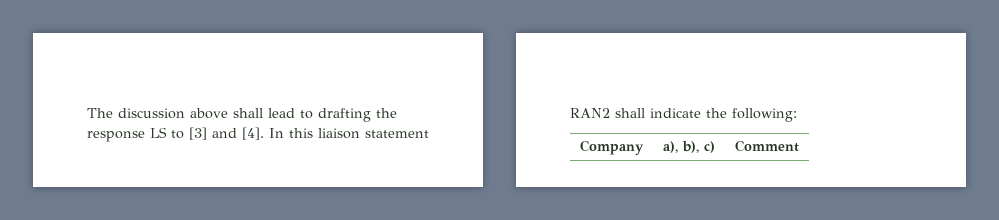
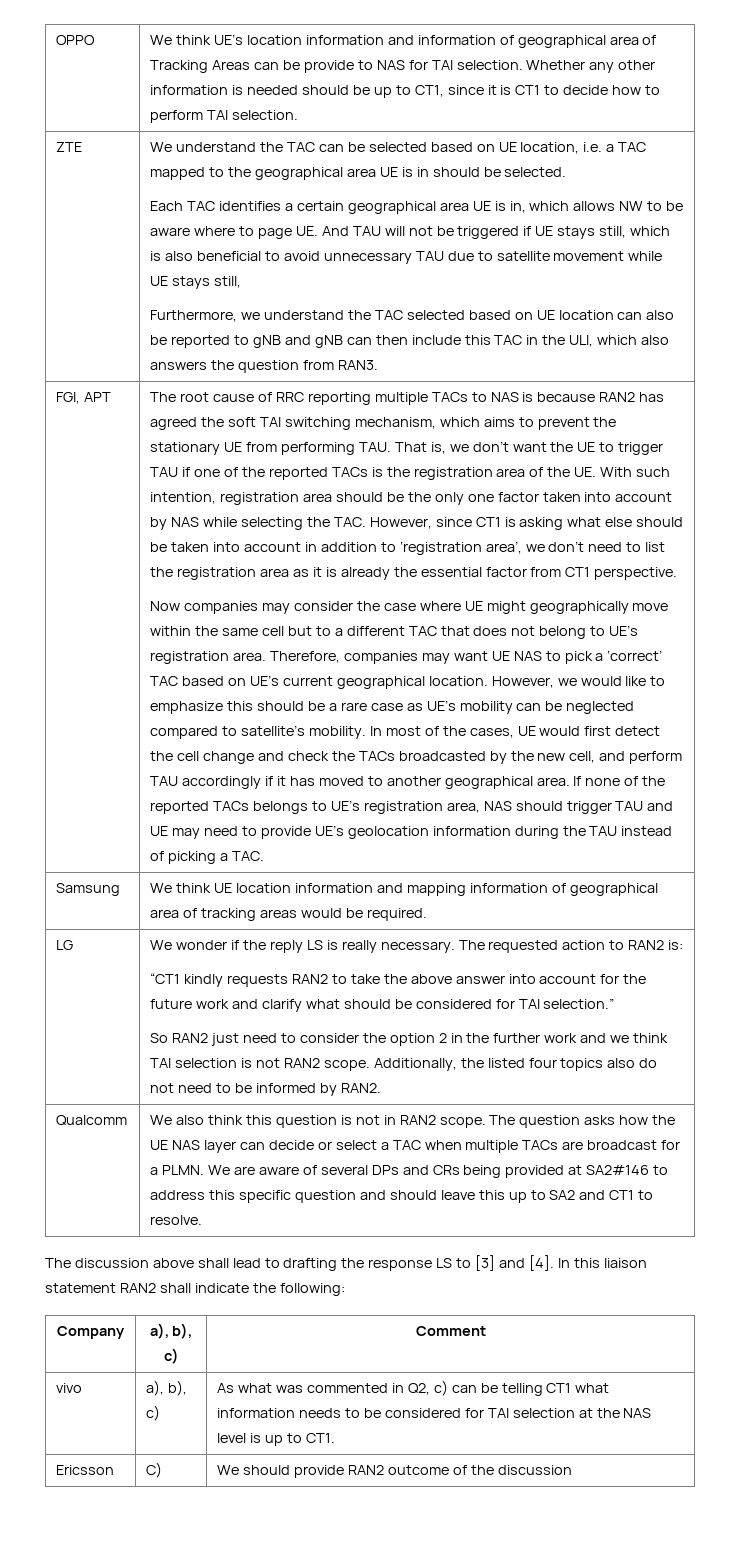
+ OPPO | We think UE’s location information and information of geographical area of Tracking Areas can be provide to NAS for TAI selection. Whether any other information is needed should be up to CT1, since it is CT1 to decide how to perform TAI selection.
+ ZTE | We understand the TAC can be selected based on UE location, i.e. a TAC mapped to the geographical area UE is in should be selected.
+ Each TAC identifies a certain geographical area UE is in, which allows NW to be aware where to page UE. And TAU will not be triggered if UE stays still, which is also beneficial to avoid unnecessary TAU due to satellite movement while UE stays still,
+ Furthermore, we understand the TAC selected based on UE location can also be reported to gNB and gNB can then include this TAC in the ULI, which also answers the question from RAN3.
+ FGI, APT | The root cause of RRC reporting multiple TACs to NAS is because RAN2 has agreed the soft TAI switching mechanism, which aims to prevent the stationary UE from performing TAU. That is, we don’t want the UE to trigger TAU if one of the reported TACs is the registration area of the UE. With such intention, registration area should be the only one factor taken into account by NAS while selecting the TAC. However, since CT1 is asking what else should be taken into account in addition to ‘registration area’, we don’t need to list the registration area as it is already the essential factor from CT1 perspective.
+ Now companies may consider the case where UE might geographically move within the same cell but to a different TAC that does not belong to UE’s registration area. Therefore, companies may want UE NAS to pick a ‘correct’ TAC based on UE’s current geographical location. However, we would like to emphasize this should be a rare case as UE’s mobility can be neglected compared to satellite’s mobility. In most of the cases, UE would first detect the cell change and check the TACs broadcasted by the new cell, and perform TAU accordingly if it has moved to another geographical area. If none of the reported TACs belongs to UE’s registration area, NAS should trigger TAU and UE may need to provide UE’s geolocation information during the TAU instead of picking a TAC.
+ Samsung | We think UE location information and mapping information of geographical area of tracking areas would be required.
+ LG | We wonder if the reply LS is really necessary. The requested action to RAN2 is:
+ “CT1 kindly requests RAN2 to take the above answer into account for the future work and clarify what should be considered for TAI selection.”
+ So RAN2 just need to consider the option 2 in the further work and we think TAI selection is not RAN2 scope. Additionally, the listed four topics also do not need to be informed by RAN2.
+ Qualcomm | We also think this question is not in RAN2 scope. The question asks how the UE NAS layer can decide or select a TAC when multiple TACs are broadcast for a PLMN. We are aware of several DPs and CRs being provided at SA2#146 to address this specific question and should leave this up to SA2 and CT1 to resolve.
+ vivo | a), b), c) | As what was commented in Q2, c) can be telling CT1 what information needs to be considered for TAI selection at the NAS level is up to CT1.
+ Ericsson | C) | We should provide RAN2 outcome of the discussion

